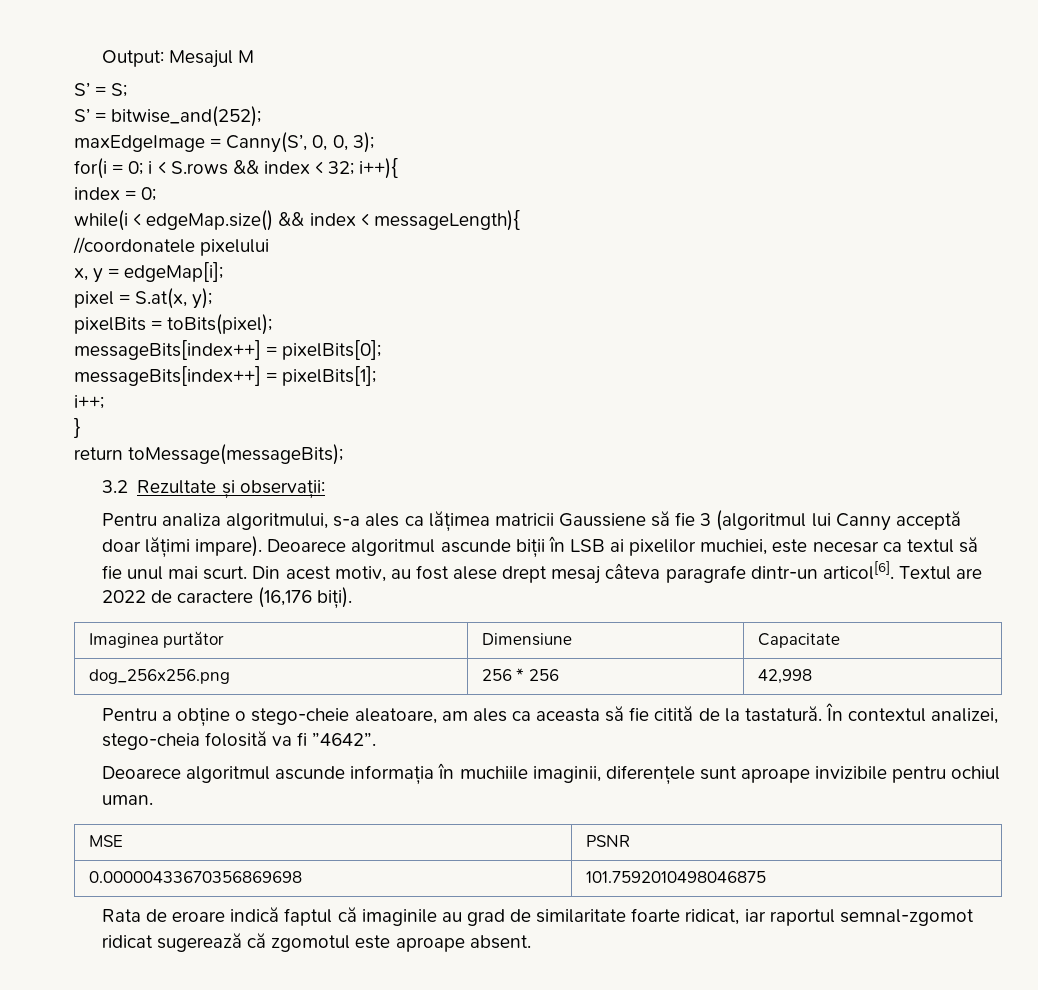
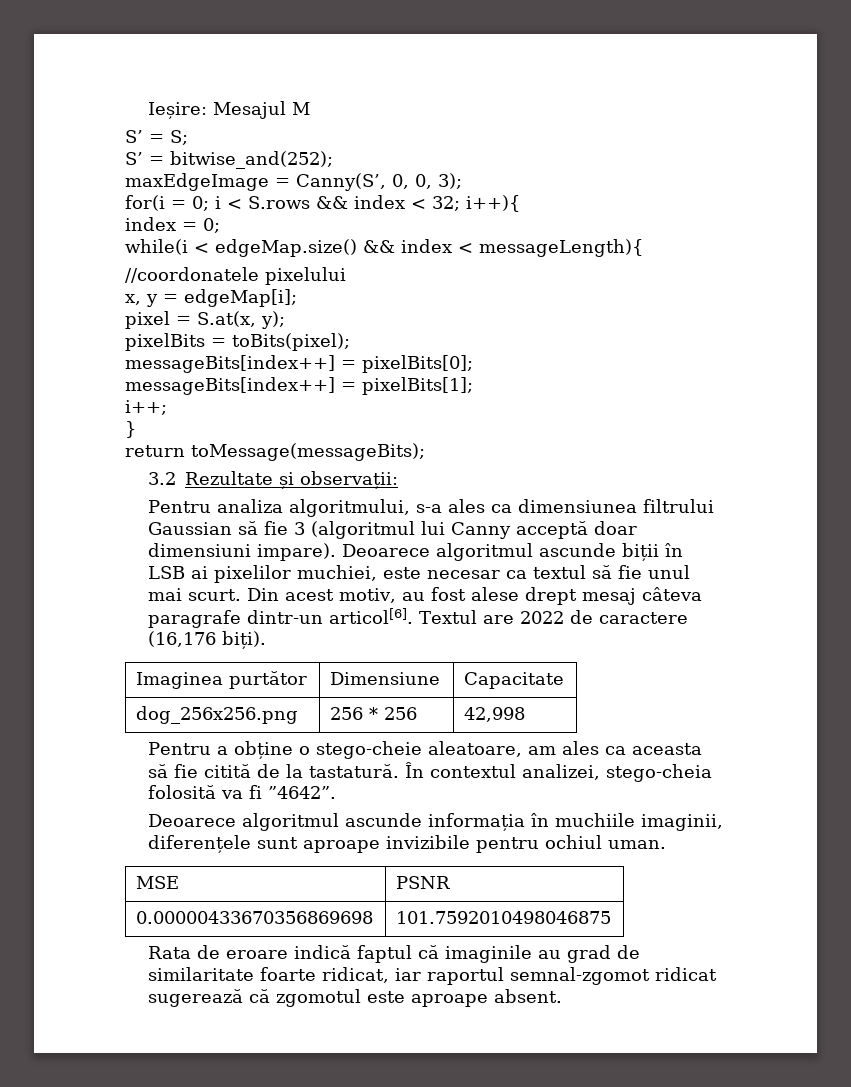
- Output: Mesajul M
+ Ieșire: Mesajul M
- Pentru analiza algoritmului, s-a ales ca lățimea matricii Gaussiene să fie 3 (algoritmul lui Canny acceptă doar lățimi impare).
+ Pentru analiza algoritmului, s-a ales ca dimensiunea filtrului Gaussian să fie 3 (algoritmul lui Canny acceptă doar dimensiuni impare).

